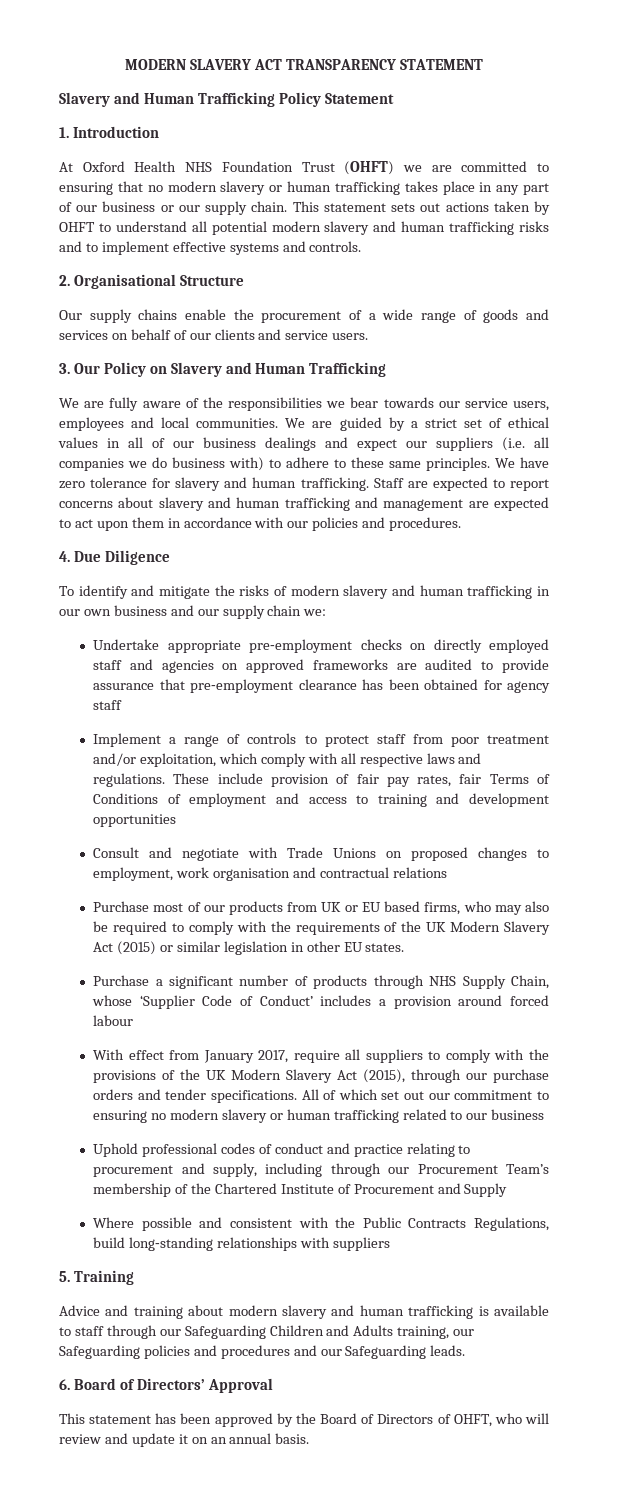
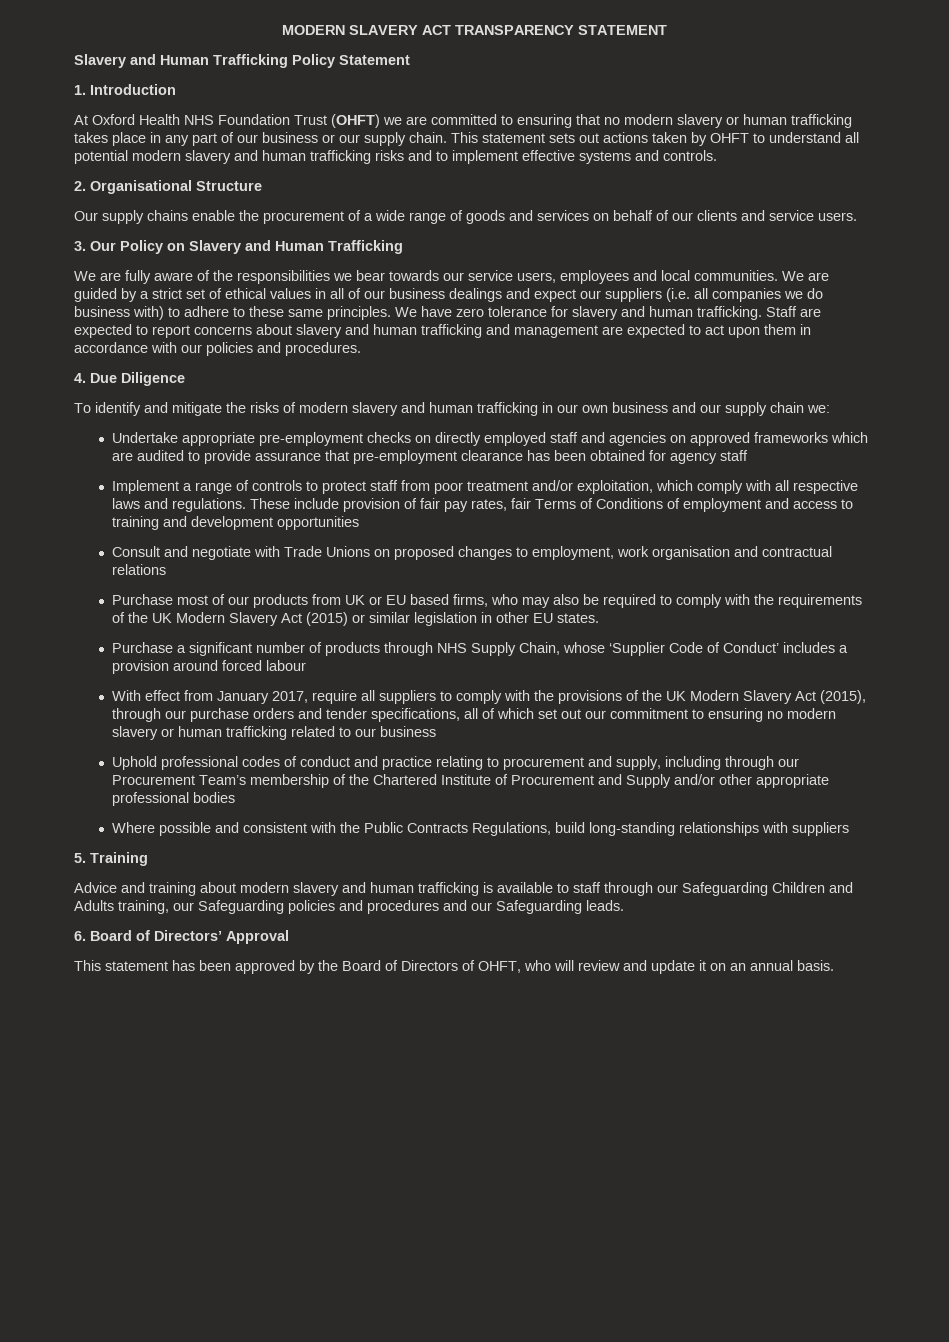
- Undertake appropriate pre‐employment checks on directly employed staff and agencies on approved frameworks are audited to provide assurance that pre‐employment clearance has been obtained for agency staff
+ Undertake appropriate pre‐employment checks on directly employed staff and agencies on approved frameworks which are audited to provide assurance that pre‐employment clearance has been obtained for agency staff
- With effect from January 2017, require all suppliers to comply with the provisions of the UK Modern Slavery Act (2015), through our purchase orders and tender specifications. All of which set out our commitment to ensuring no modern slavery or human trafficking related to our business
+ With effect from January 2017, require all suppliers to comply with the provisions of the UK Modern Slavery Act (2015), through our purchase orders and tender specifications, all of which set out our commitment to ensuring no modern slavery or human trafficking related to our business
- Uphold professional codes of conduct and practice relating to procurement and supply, including through our Procurement Team’s membership of the Chartered Institute of Procurement and Supply
+ Uphold professional codes of conduct and practice relating to procurement and supply, including through our Procurement Team’s membership of the Chartered Institute of Procurement and Supply and/or other appropriate professional bodies

